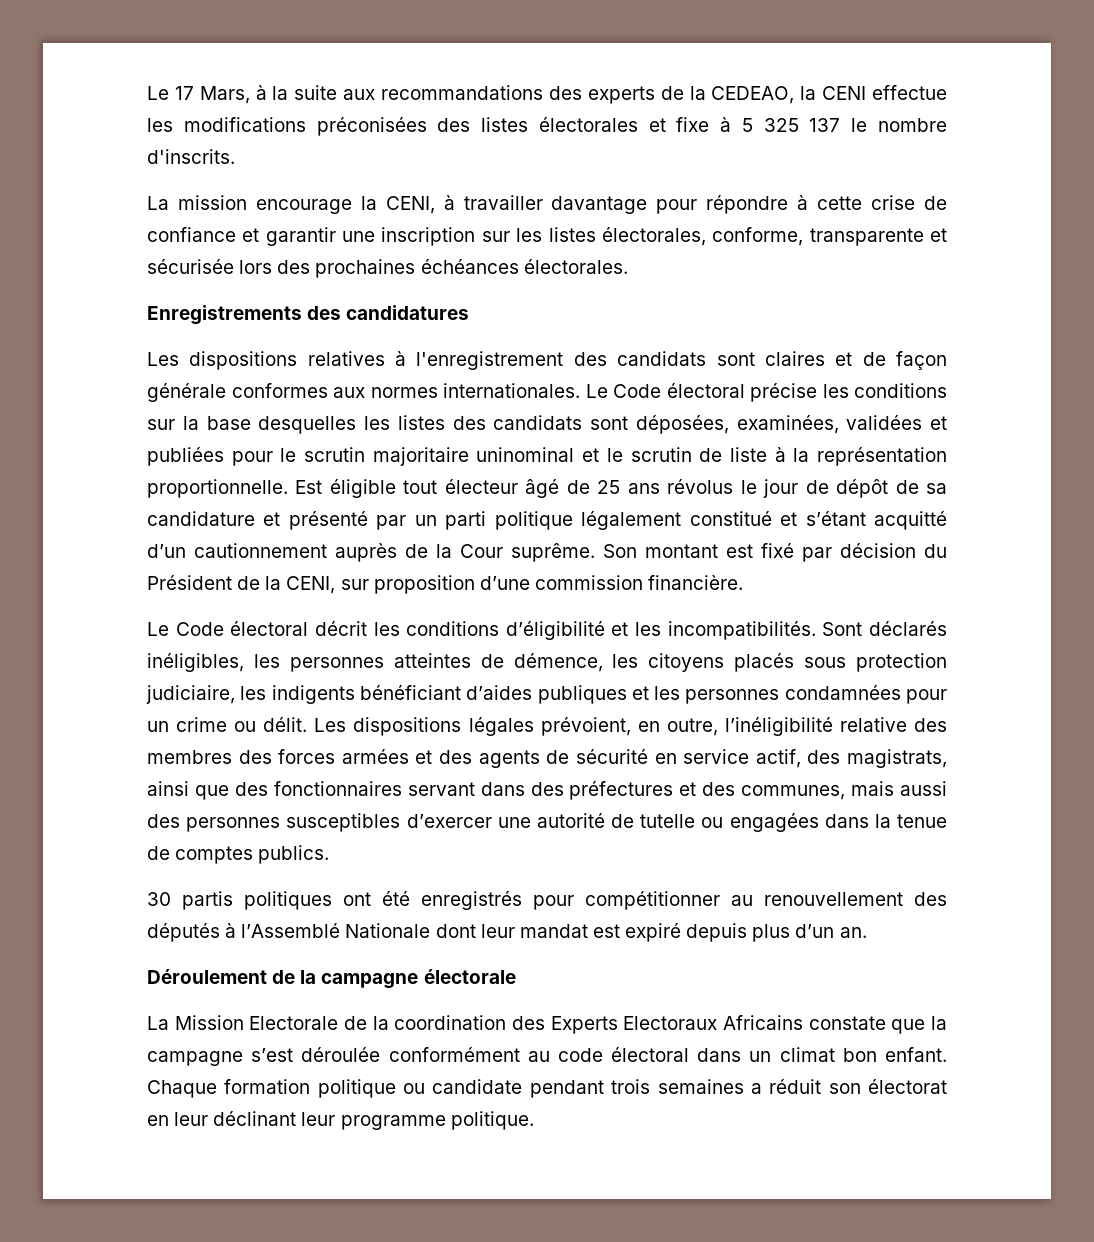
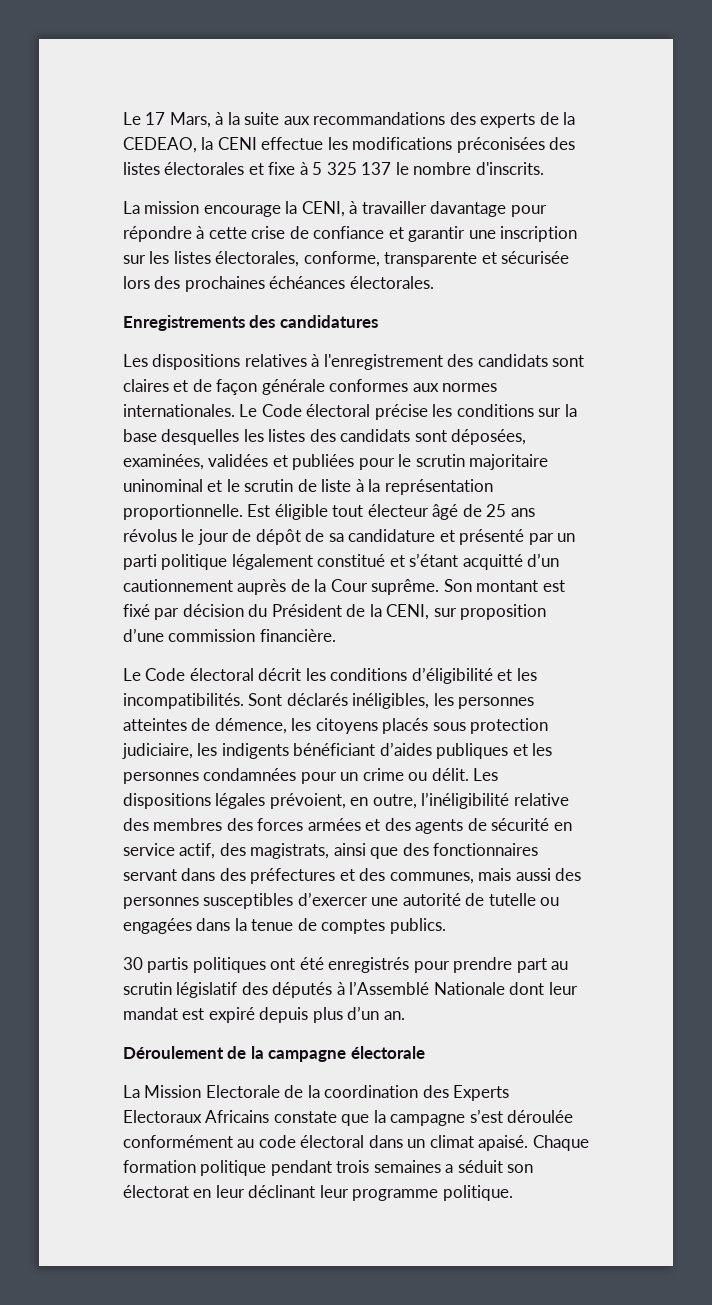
- 30 partis politiques ont été enregistrés pour compétitionner au renouvellement des députés à l’Assemblé Nationale dont leur mandat est expiré depuis plus d’un an.
+ 30 partis politiques ont été enregistrés pour prendre part au scrutin législatif des députés à l’Assemblé Nationale dont leur mandat est expiré depuis plus d’un an.
- La Mission Electorale de la coordination des Experts Electoraux Africains constate que la campagne s’est déroulée conformément au code électoral dans un climat bon enfant.
+ La Mission Electorale de la coordination des Experts Electoraux Africains constate que la campagne s’est déroulée conformément au code électoral dans un climat apaisé.
- Chaque formation politique ou candidate pendant trois semaines a réduit son électorat en leur déclinant leur programme politique.
+ Chaque formation politique pendant trois semaines a séduit son électorat en leur déclinant leur programme politique.

